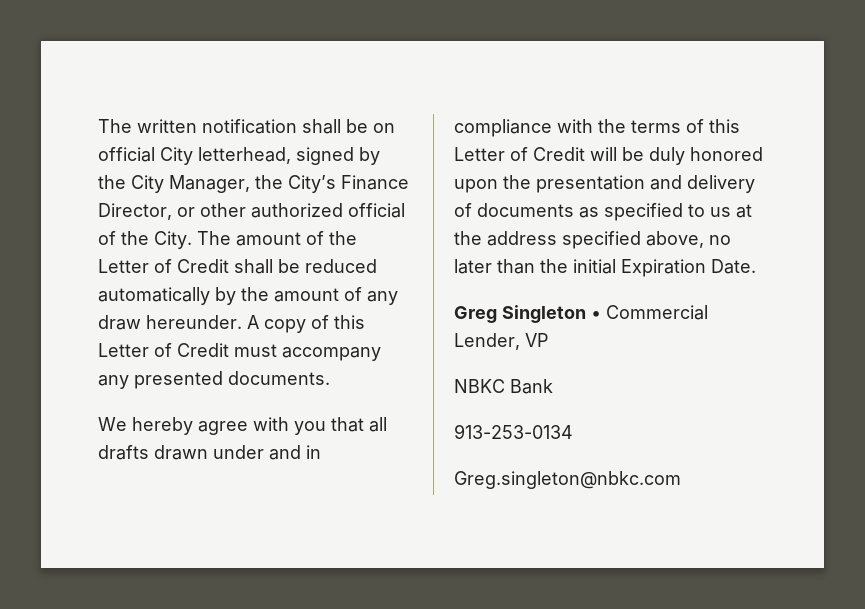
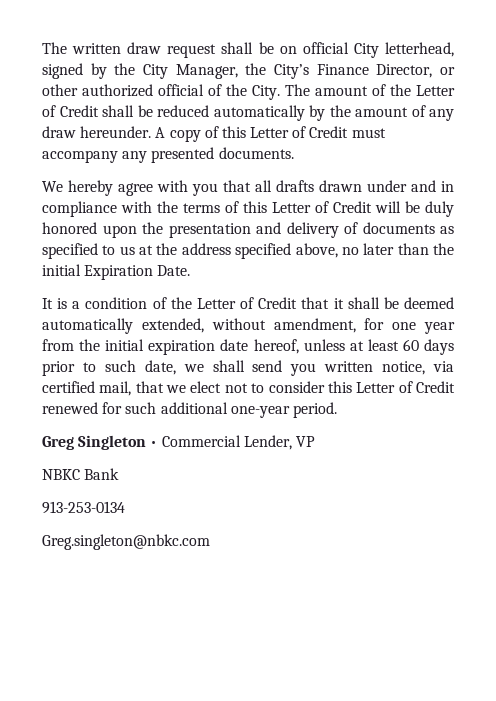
- The written notification shall be on official City letterhead, signed by the City Manager, the City’s Finance Director, or other authorized official of the City.
+ The written draw request shall be on official City letterhead, signed by the City Manager, the City’s Finance Director, or other authorized official of the City.
+ It is a condition of the Letter of Credit that it shall be deemed automatically extended, without amendment, for one year from the initial expiration date hereof, unless at least 60 days prior to such date, we shall send you written notice, via certified mail, that we elect not to consider this Letter of Credit renewed for such additional one-year period.

